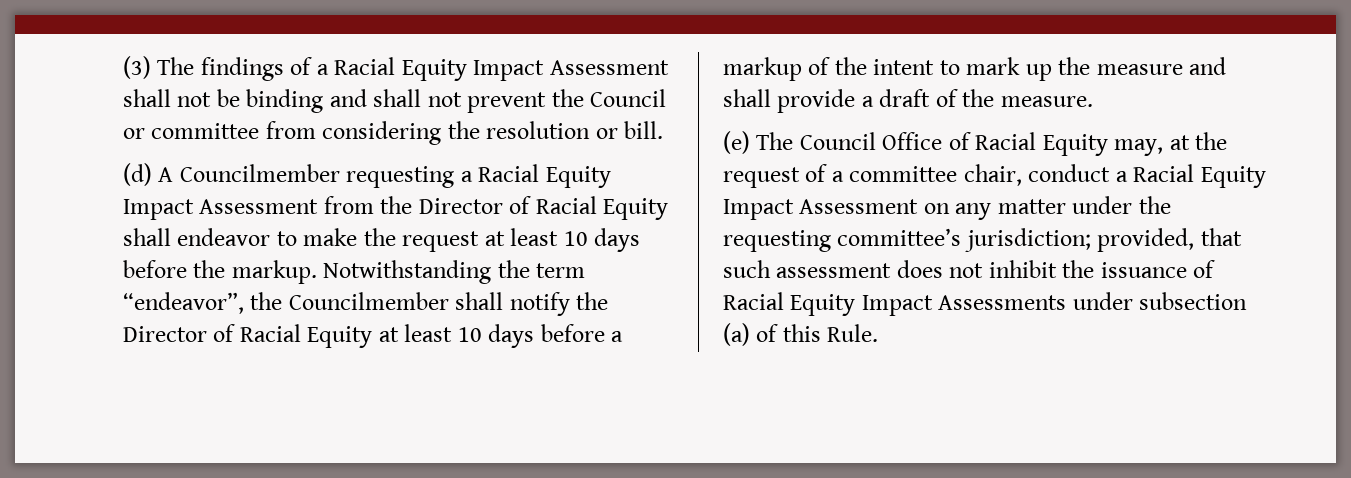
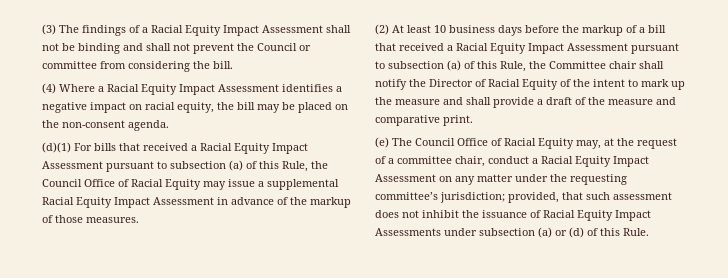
- (3) The findings of a Racial Equity Impact Assessment shall not be binding and shall not prevent the Council or committee from considering the resolution or bill.
+ (3) The findings of a Racial Equity Impact Assessment shall not be binding and shall not prevent the Council or committee from considering the bill.
- (d) A Councilmember requesting a Racial Equity Impact Assessment from the Director of Racial Equity shall endeavor to make the request at least 10 days before the markup. Notwithstanding the term “endeavor”, the Councilmember shall notify the Director of Racial Equity at least 10 days before a markup of the intent to mark up the measure and shall provide a draft of the measure.
+ (4) Where a Racial Equity Impact Assessment identifies a negative impact on racial equity, the bill may be placed on the non-consent agenda.
+ (d)(1) For bills that received a Racial Equity Impact Assessment pursuant to subsection (a) of this Rule, the Council Office of Racial Equity may issue a supplemental Racial Equity Impact Assessment in advance of the markup of those measures.
+ (2) At least 10 business days before the markup of a bill that received a Racial Equity Impact Assessment pursuant to subsection (a) of this Rule, the Committee chair shall notify the Director of Racial Equity of the intent to mark up the measure and shall provide a draft of the measure and comparative print.
- (e) The Council Office of Racial Equity may, at the request of a committee chair, conduct a Racial Equity Impact Assessment on any matter under the requesting committee’s jurisdiction; provided, that such assessment does not inhibit the issuance of Racial Equity Impact Assessments under subsection (a) of this Rule.
+ (e) The Council Office of Racial Equity may, at the request of a committee chair, conduct a Racial Equity Impact Assessment on any matter under the requesting committee’s jurisdiction; provided, that such assessment does not inhibit the issuance of Racial Equity Impact Assessments under subsection (a) or (d) of this Rule.

